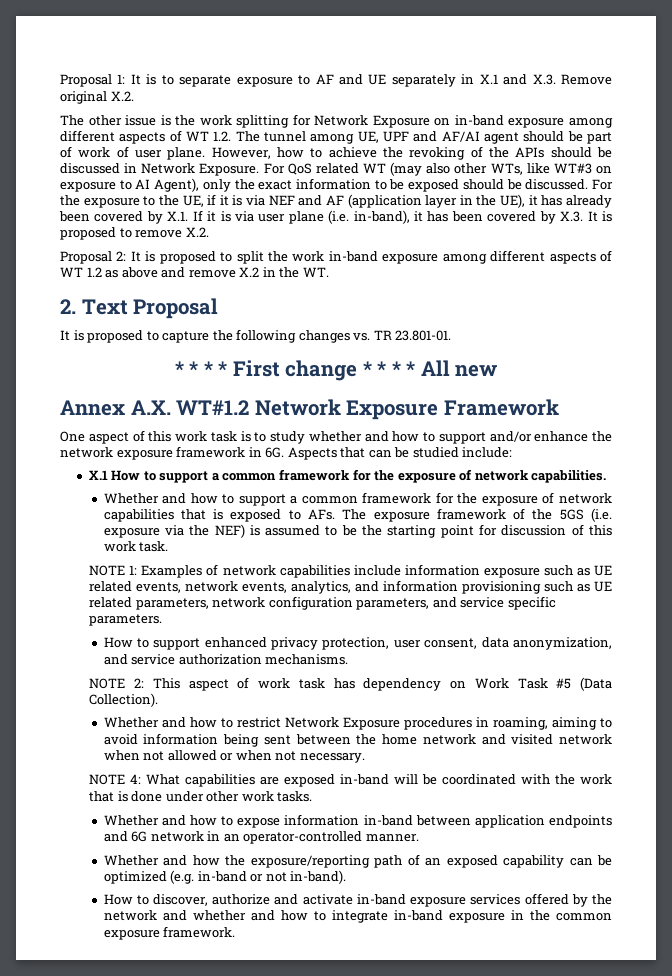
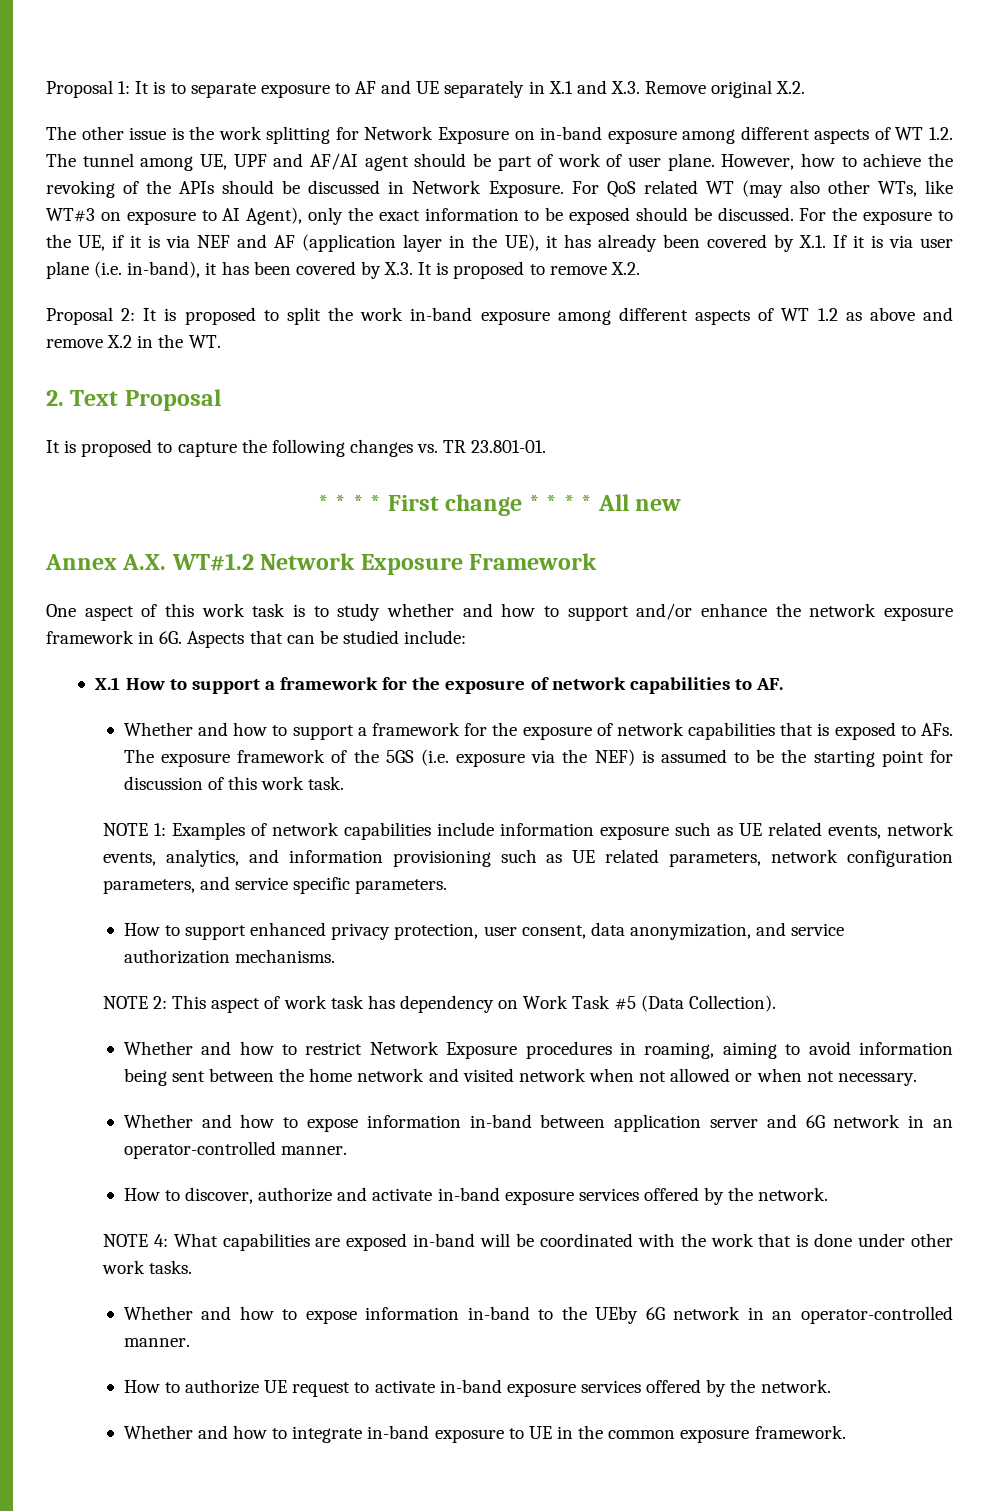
- X.1 How to support a common framework for the exposure of network capabilities.
+ X.1 How to support a framework for the exposure of network capabilities to AF.
- Whether and how to support a common framework for the exposure of network capabilities that is exposed to AFs. The exposure framework of the 5GS (i.e. exposure via the NEF) is assumed to be the starting point for discussion of this work task.
+ Whether and how to support a framework for the exposure of network capabilities that is exposed to AFs. The exposure framework of the 5GS (i.e. exposure via the NEF) is assumed to be the starting point for discussion of this work task.
+ Whether and how to expose information in-band between application server and 6G network in an operator-controlled manner.
+ How to discover, authorize and activate in-band exposure services offered by the network.
- Whether and how to expose information in-band between application endpoints and 6G network in an operator-controlled manner.
- Whether and how the exposure/reporting path of an exposed capability can be optimized (e.g. in-band or not in-band).
- How to discover, authorize and activate in-band exposure services offered by the network and whether and how to integrate in-band exposure in the common exposure framework.
+ Whether and how to expose information in-band to the UEby 6G network in an operator-controlled manner.
+ How to authorize UE request to activate in-band exposure services offered by the network.
+ Whether and how to integrate in-band exposure to UE in the common exposure framework.

